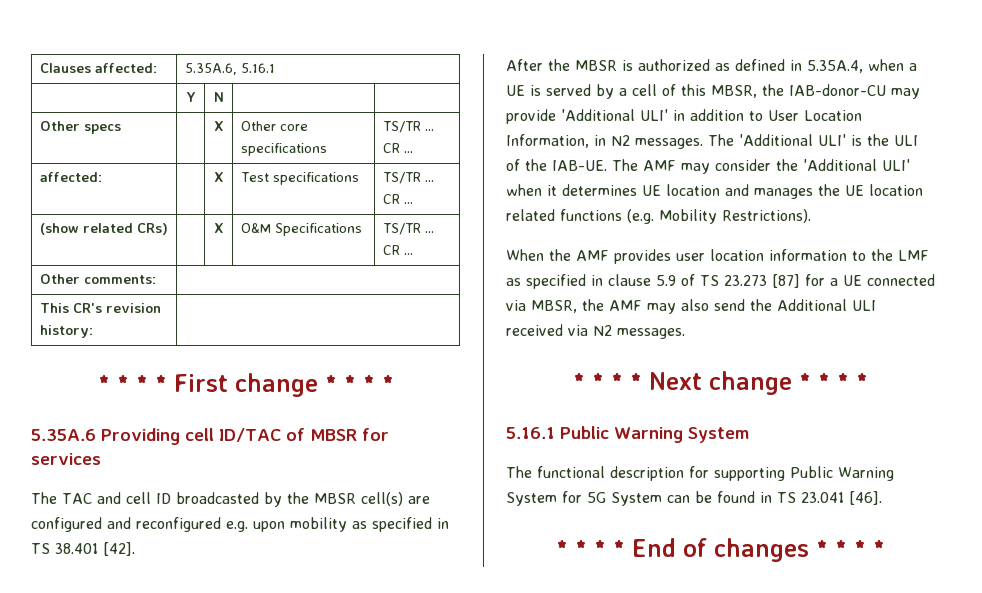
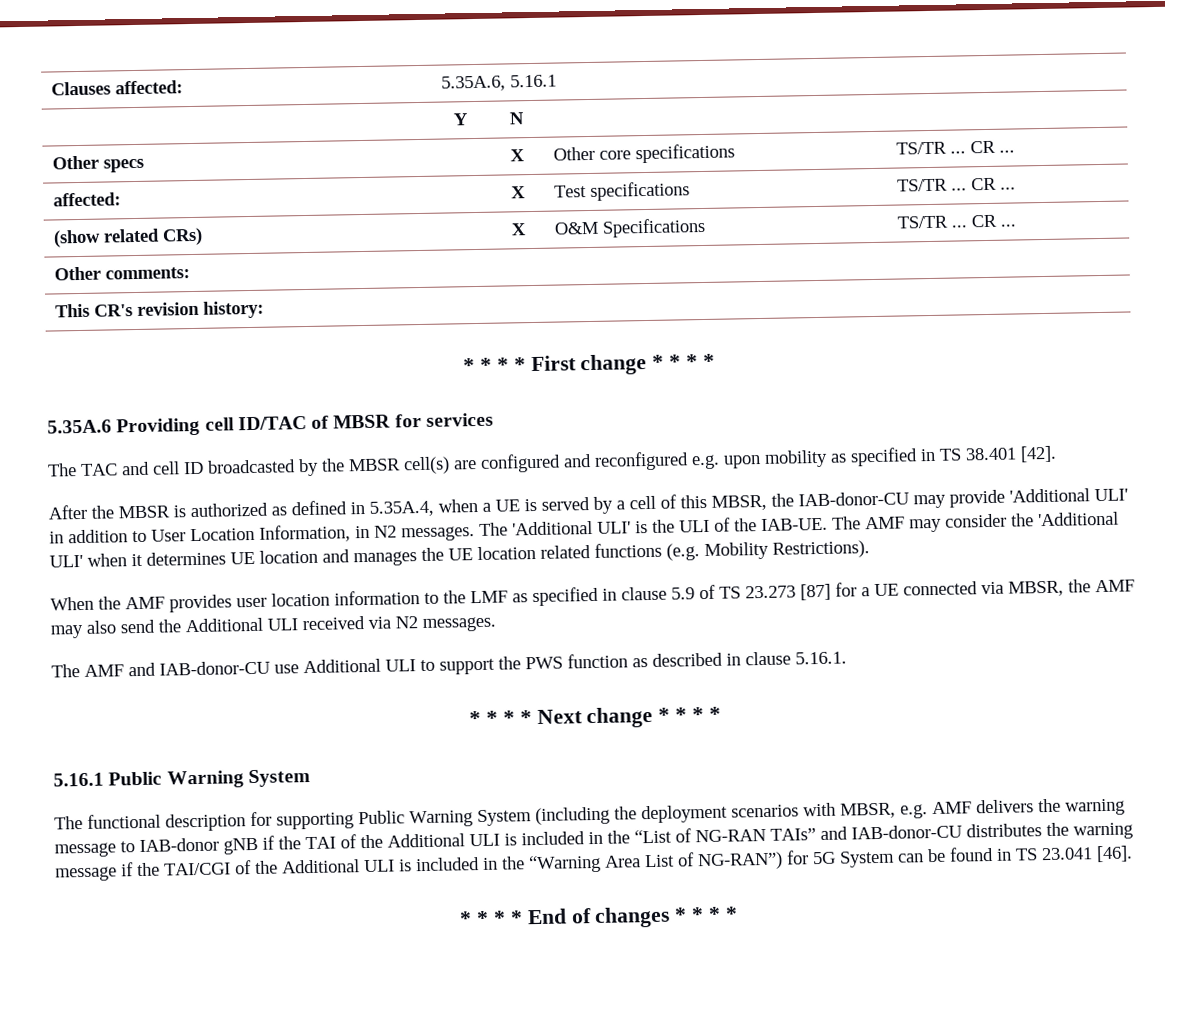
+ The AMF and IAB-donor-CU use Additional ULI to support the PWS function as described in clause 5.16.1.
- The functional description for supporting Public Warning System for 5G System can be found in TS 23.041 [46].
+ The functional description for supporting Public Warning System (including the deployment scenarios with MBSR, e.g. AMF delivers the warning message to IAB-donor gNB if the TAI of the Additional ULI is included in the “List of NG-RAN TAIs” and IAB-donor-CU distributes the warning message if the TAI/CGI of the Additional ULI is included in the “Warning Area List of NG-RAN”) for 5G System can be found in TS 23.041 [46].

